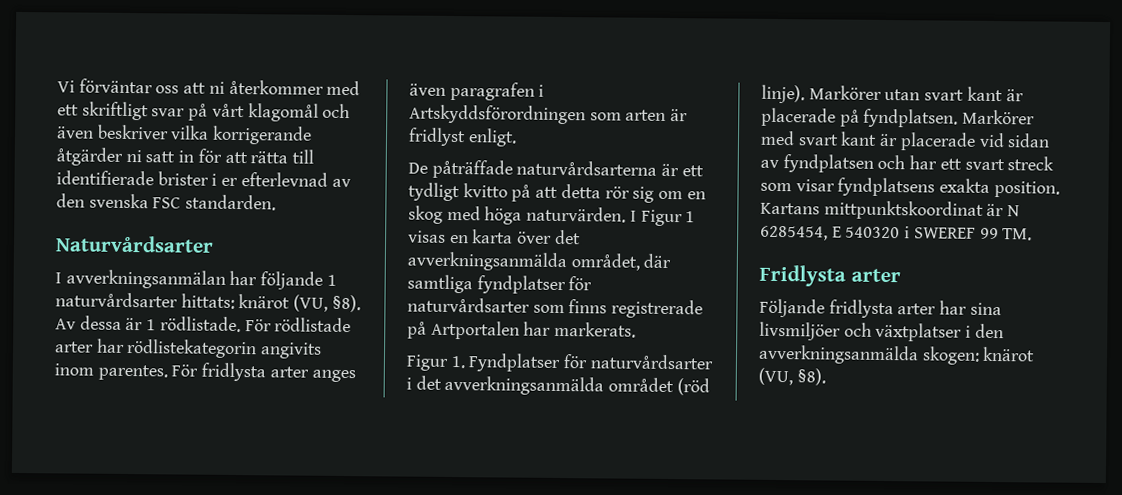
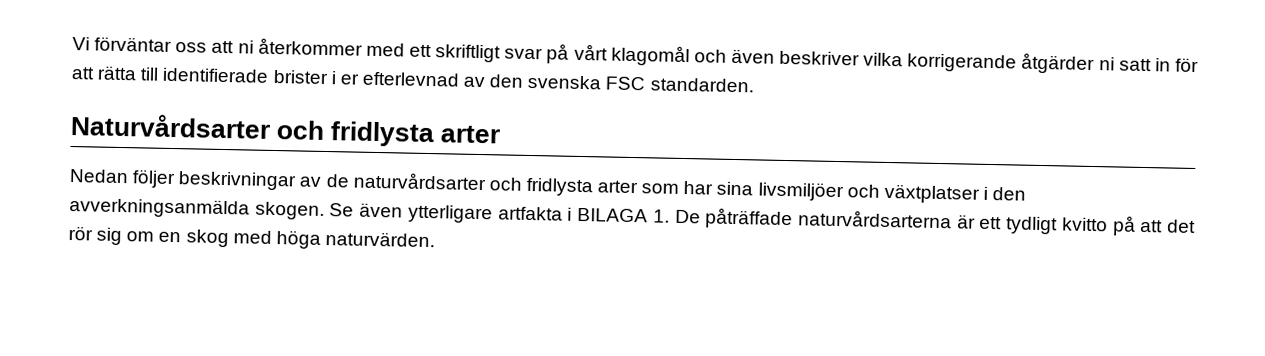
- Naturvårdsarter
- I avverkningsanmälan har följande 1 naturvårdsarter hittats: knärot (VU, §8). Av dessa är 1 rödlistade. För rödlistade arter har rödlistekategorin angivits inom parentes. För fridlysta arter anges även paragrafen i Artskyddsförordningen som arten är fridlyst enligt.
- De påträffade naturvårdsarterna är ett tydligt kvitto på att detta rör sig om en skog med höga naturvärden. I Figur 1 visas en karta över det avverkningsanmälda området, där samtliga fyndplatser för naturvårdsarter som finns registrerade på Artportalen har markerats.
- Figur 1. Fyndplatser för naturvårdsarter i det avverkningsanmälda området (röd linje). Markörer utan svart kant är placerade på fyndplatsen. Markörer med svart kant är placerade vid sidan av fyndplatsen och har ett svart streck som visar fyndplatsens exakta position. Kartans mittpunktskoordinat är N 6285454, E 540320 i SWEREF 99 TM.
- Fridlysta arter
- Följande fridlysta arter har sina livsmiljöer och växtplatser i den avverkningsanmälda skogen: knärot (VU, §8).
+ Naturvårdsarter och fridlysta arter
+ Nedan följer beskrivningar av de naturvårdsarter och fridlysta arter som har sina livsmiljöer och växtplatser i den avverkningsanmälda skogen. Se även ytterligare artfakta i BILAGA 1. De påträffade naturvårdsarterna är ett tydligt kvitto på att det rör sig om en skog med höga naturvärden.

